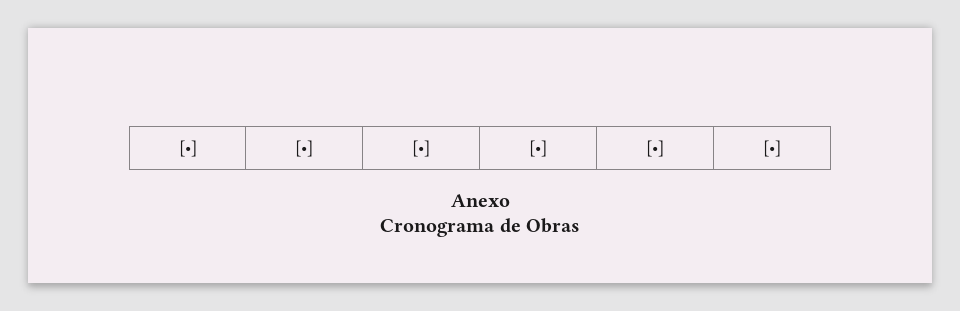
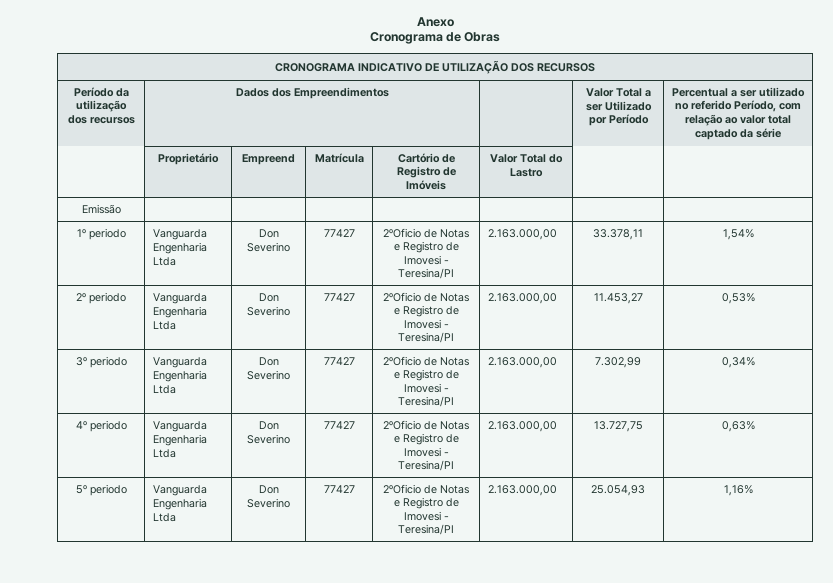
- [•] | [•] | [•] | [•] | [•] | [•]
  Anexo
  Cronograma de Obras
+ CRONOGRAMA INDICATIVO DE UTILIZAÇÃO DOS RECURSOS
+ Período da utilização dos recursos | Dados dos Empreendimentos | | Valor Total a ser Utilizado por Período | Percentual a ser utilizado no referido Período, com relação ao valor total captado da série
+ | Proprietário | Empreend | Matrícula | Cartório de Registro de Imóveis | Valor Total do Lastro | |
+ Emissão | | | | | | |
+ 1º periodo | Vanguarda Engenharia Ltda | Don Severino | 77427 | 2ºOficio de Notas e Registro de Imovesi - Teresina/PI | 2.163.000,00 | 33.378,11 | 1,54%
+ 2º periodo | Vanguarda Engenharia Ltda | Don Severino | 77427 | 2ºOficio de Notas e Registro de Imovesi - Teresina/PI | 2.163.000,00 | 11.453,27 | 0,53%
+ 3º periodo | Vanguarda Engenharia Ltda | Don Severino | 77427 | 2ºOficio de Notas e Registro de Imovesi - Teresina/PI | 2.163.000,00 | 7.302,99 | 0,34%
+ 4º periodo | Vanguarda Engenharia Ltda | Don Severino | 77427 | 2ºOficio de Notas e Registro de Imovesi - Teresina/PI | 2.163.000,00 | 13.727,75 | 0,63%
+ 5º periodo | Vanguarda Engenharia Ltda | Don Severino | 77427 | 2ºOficio de Notas e Registro de Imovesi - Teresina/PI | 2.163.000,00 | 25.054,93 | 1,16%

